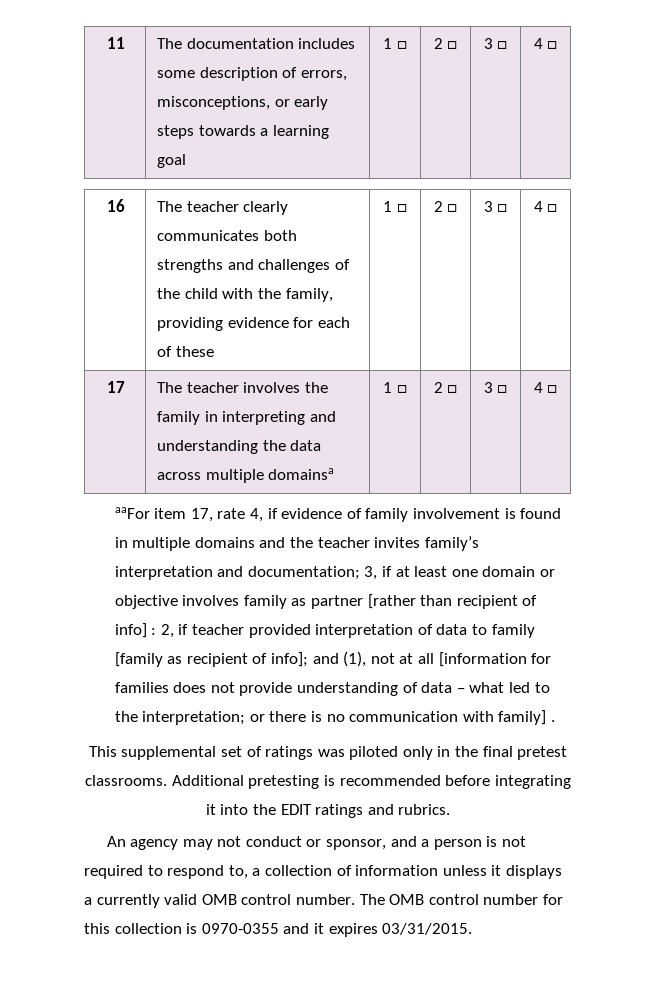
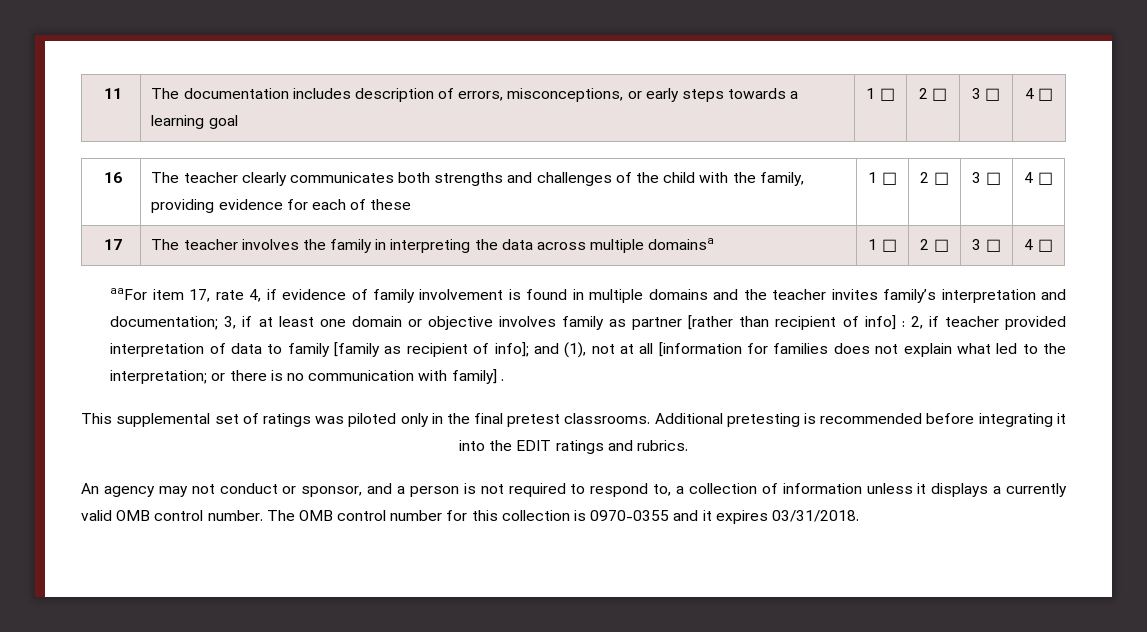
- 11 | The documentation includes some description of errors, misconceptions, or early steps towards a learning goal | 1 □ | 2 □ | 3 □ | 4 □
+ 11 | The documentation includes description of errors, misconceptions, or early steps towards a learning goal | 1 □ | 2 □ | 3 □ | 4 □
- 17 | The teacher involves the family in interpreting and understanding the data across multiple domainsa | 1 □ | 2 □ | 3 □ | 4 □
+ 17 | The teacher involves the family in interpreting the data across multiple domainsa | 1 □ | 2 □ | 3 □ | 4 □
- and (1), not at all [information for families does not provide understanding of data – what led to the interpretation;
+ and (1), not at all [information for families does not explain what led to the interpretation;
- The OMB control number for this collection is 0970-0355 and it expires 03/31/2015.
+ The OMB control number for this collection is 0970-0355 and it expires 03/31/2018.

